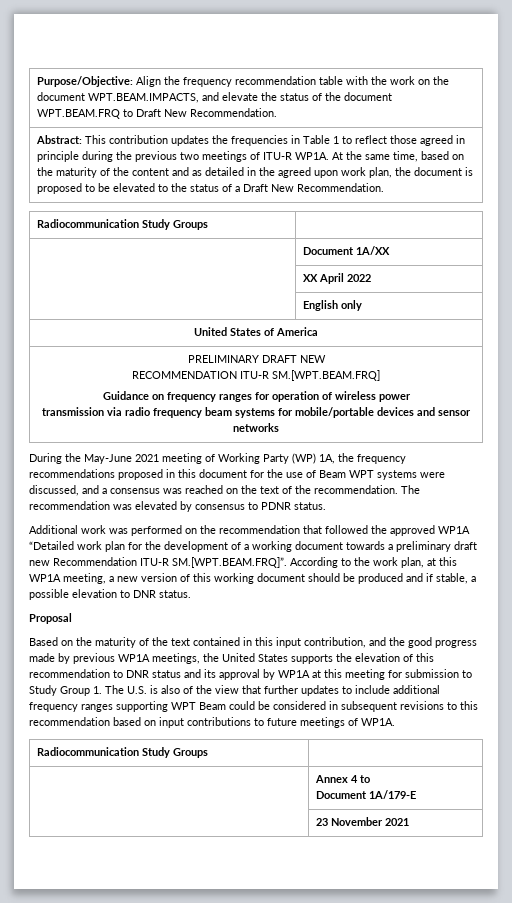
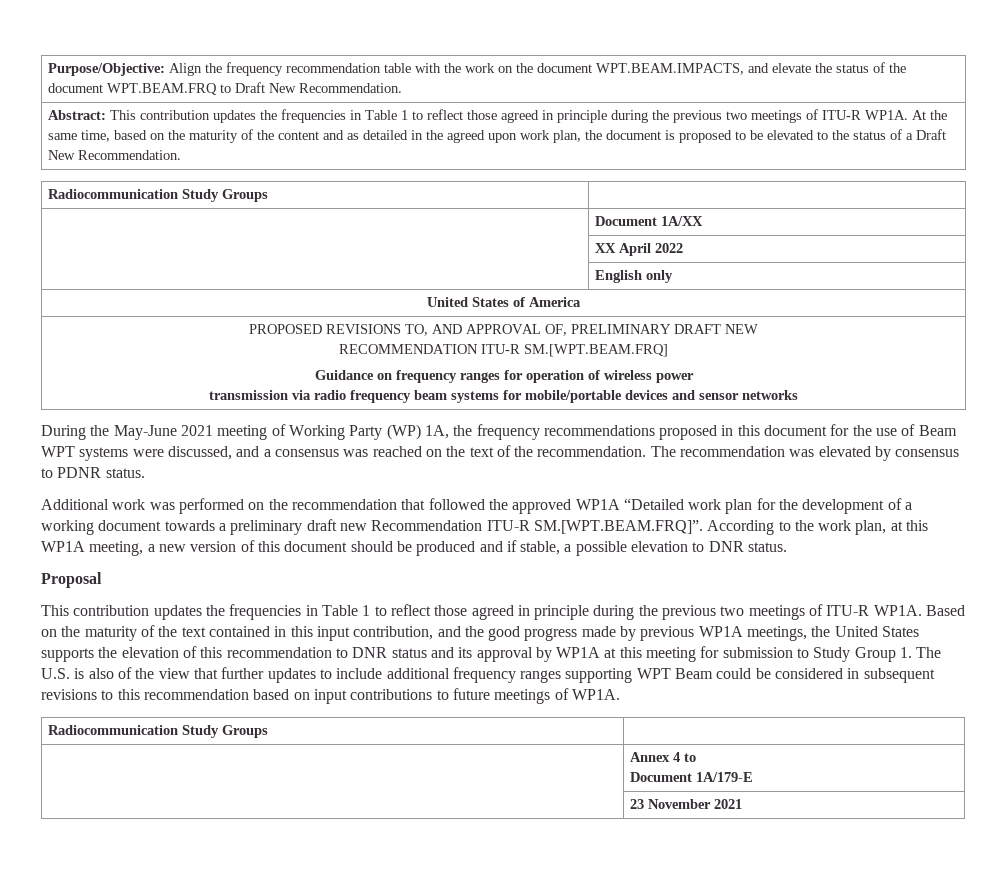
- PRELIMINARY DRAFT NEW
+ PROPOSED REVISIONS TO, AND APPROVAL OF, PRELIMINARY DRAFT NEW
- Additional work was performed on the recommendation that followed the approved WP1A “Detailed work plan for the development of a working document towards a preliminary draft new Recommendation ITU-R SM.[WPT.BEAM.FRQ]”. According to the work plan, at this WP1A meeting, a new version of this working document should be produced and if stable, a possible elevation to DNR status.
+ Additional work was performed on the recommendation that followed the approved WP1A “Detailed work plan for the development of a working document towards a preliminary draft new Recommendation ITU-R SM.[WPT.BEAM.FRQ]”. According to the work plan, at this WP1A meeting, a new version of this document should be produced and if stable, a possible elevation to DNR status.
  Proposal
- Based on the maturity of the text contained in this input contribution, and the good progress made by previous WP1A meetings, the United States supports the elevation of this recommendation to DNR status and its approval by WP1A at this meeting for submission to Study Group 1. The U.S. is also of the view that further updates to include additional frequency ranges supporting WPT Beam could be considered in subsequent revisions to this recommendation based on input contributions to future meetings of WP1A.
+ This contribution updates the frequencies in Table 1 to reflect those agreed in principle during the previous two meetings of ITU-R WP1A. Based on the maturity of the text contained in this input contribution, and the good progress made by previous WP1A meetings, the United States supports the elevation of this recommendation to DNR status and its approval by WP1A at this meeting for submission to Study Group 1. The U.S. is also of the view that further updates to include additional frequency ranges supporting WPT Beam could be considered in subsequent revisions to this recommendation based on input contributions to future meetings of WP1A.

